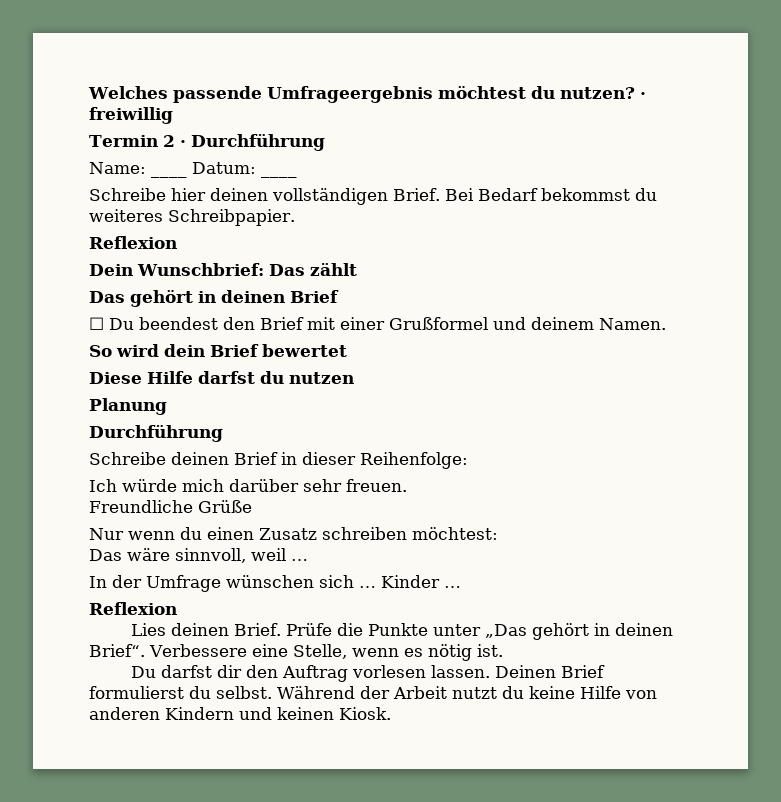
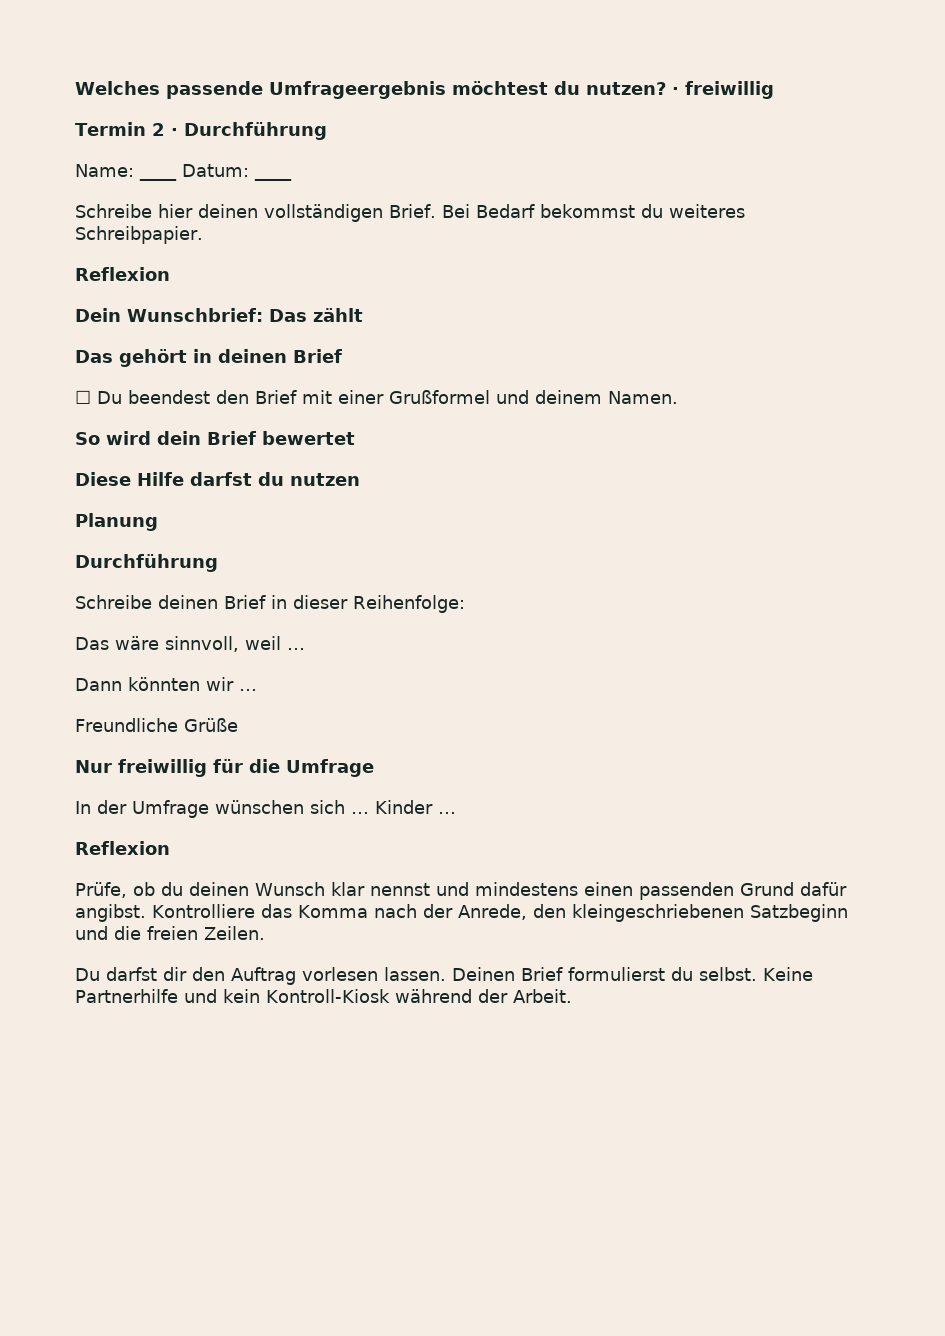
- Ich würde mich darüber sehr freuen.
+ Das wäre sinnvoll, weil …
+ Dann könnten wir …
  Freundliche Grüße
- Nur wenn du einen Zusatz schreiben möchtest:
- Das wäre sinnvoll, weil …
+ Nur freiwillig für die Umfrage
- Lies deinen Brief. Prüfe die Punkte unter „Das gehört in deinen Brief“. Verbessere eine Stelle, wenn es nötig ist.
+ Prüfe, ob du deinen Wunsch klar nennst und mindestens einen passenden Grund dafür angibst. Kontrolliere das Komma nach der Anrede, den kleingeschriebenen Satzbeginn und die freien Zeilen.
- Während der Arbeit nutzt du keine Hilfe von anderen Kindern und keinen Kiosk.
+ Keine Partnerhilfe und kein Kontroll-Kiosk während der Arbeit.

